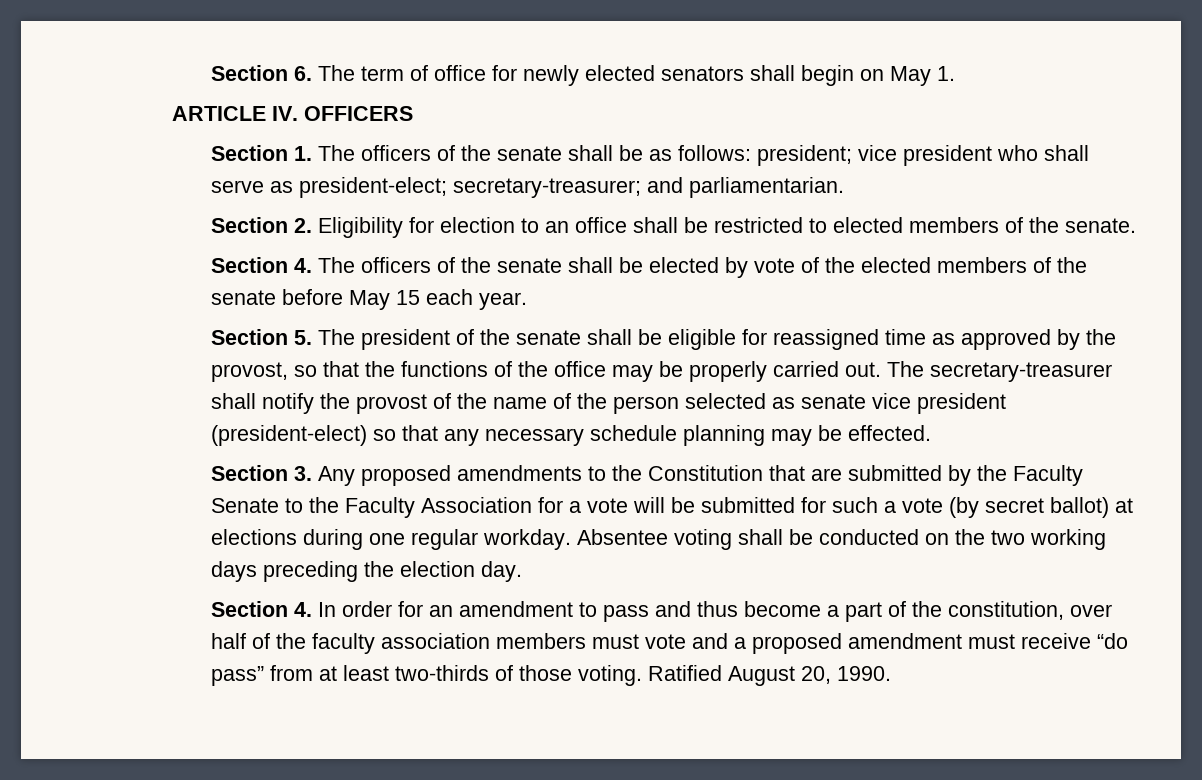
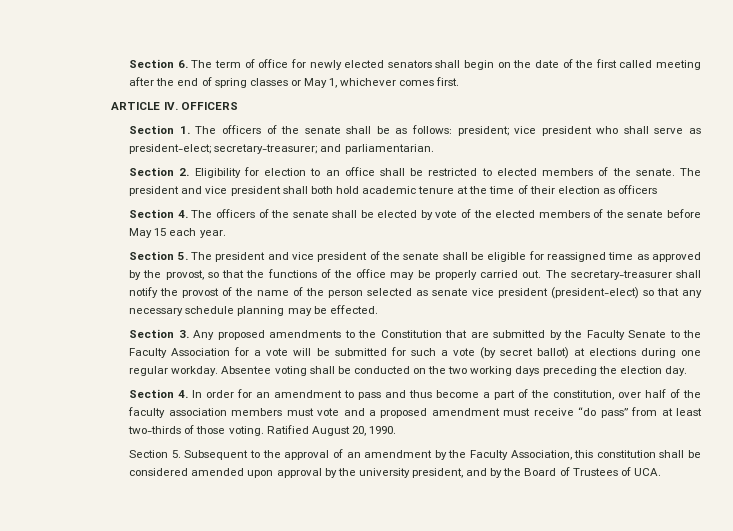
- Section 6. The term of office for newly elected senators shall begin on May 1.
+ Section 6. The term of office for newly elected senators shall begin on the date of the first called meeting after the end of spring classes or May 1, whichever comes first.
+ The president and vice president shall both hold academic tenure at the time of their election as officers
- Section 5. The president of the senate shall be eligible for reassigned time as approved by the provost, so that the functions of the office may be properly carried out.
+ Section 5. The president and vice president of the senate shall be eligible for reassigned time as approved by the provost, so that the functions of the office may be properly carried out.
+ Section 5. Subsequent to the approval of an amendment by the Faculty Association, this constitution shall be considered amended upon approval by the university president, and by the Board of Trustees of UCA.

